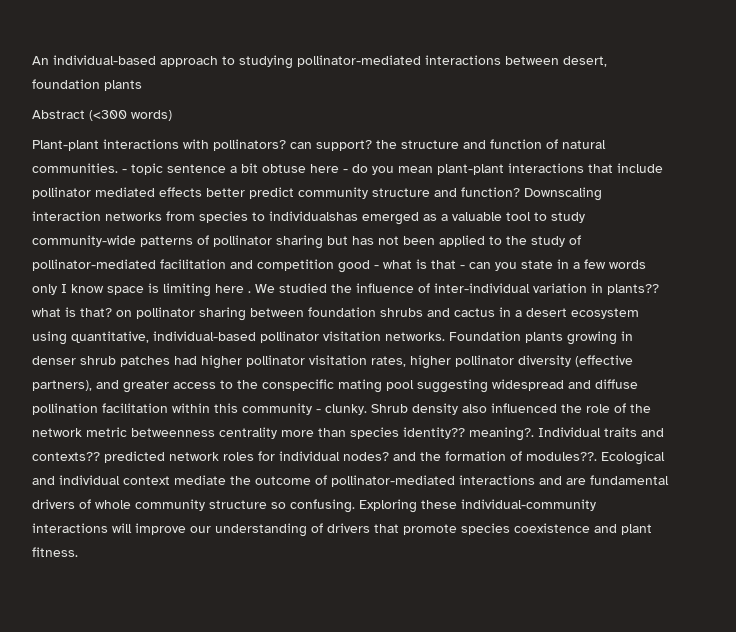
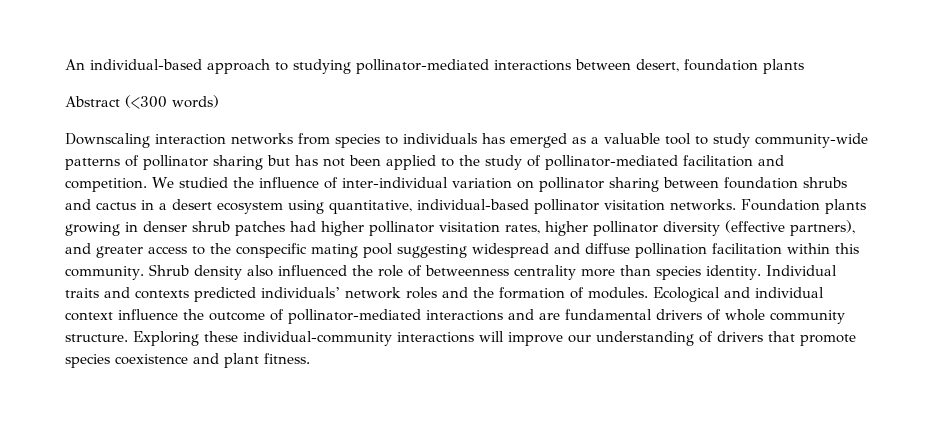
- Plant-plant interactions with pollinators? can support? the structure and function of natural communities. - topic sentence a bit obtuse here - do you mean plant-plant interactions that include pollinator mediated effects better predict community structure and function? Downscaling interaction networks from species to individualshas emerged as a valuable tool to study community-wide patterns of pollinator sharing but has not been applied to the study of pollinator-mediated facilitation and competition good - what is that - can you state in a few words only I know space is limiting here .
+ Downscaling interaction networks from species to individuals has emerged as a valuable tool to study community-wide patterns of pollinator sharing but has not been applied to the study of pollinator-mediated facilitation and competition.
- We studied the influence of inter-individual variation in plants?? what is that? on pollinator sharing between foundation shrubs and cactus in a desert ecosystem using quantitative, individual-based pollinator visitation networks.
+ We studied the influence of inter-individual variation on pollinator sharing between foundation shrubs and cactus in a desert ecosystem using quantitative, individual-based pollinator visitation networks.
- Foundation plants growing in denser shrub patches had higher pollinator visitation rates, higher pollinator diversity (effective partners), and greater access to the conspecific mating pool suggesting widespread and diffuse pollination facilitation within this community - clunky.
+ Foundation plants growing in denser shrub patches had higher pollinator visitation rates, higher pollinator diversity (effective partners), and greater access to the conspecific mating pool suggesting widespread and diffuse pollination facilitation within this community.
- Shrub density also influenced the role of the network metric betweenness centrality more than species identity?? meaning?.
+ Shrub density also influenced the role of betweenness centrality more than species identity.
- Individual traits and contexts?? predicted network roles for individual nodes? and the formation of modules??.
+ Individual traits and contexts predicted individuals’ network roles and the formation of modules.
- Ecological and individual context mediate the outcome of pollinator-mediated interactions and are fundamental drivers of whole community structure so confusing.
+ Ecological and individual context influence the outcome of pollinator-mediated interactions and are fundamental drivers of whole community structure.

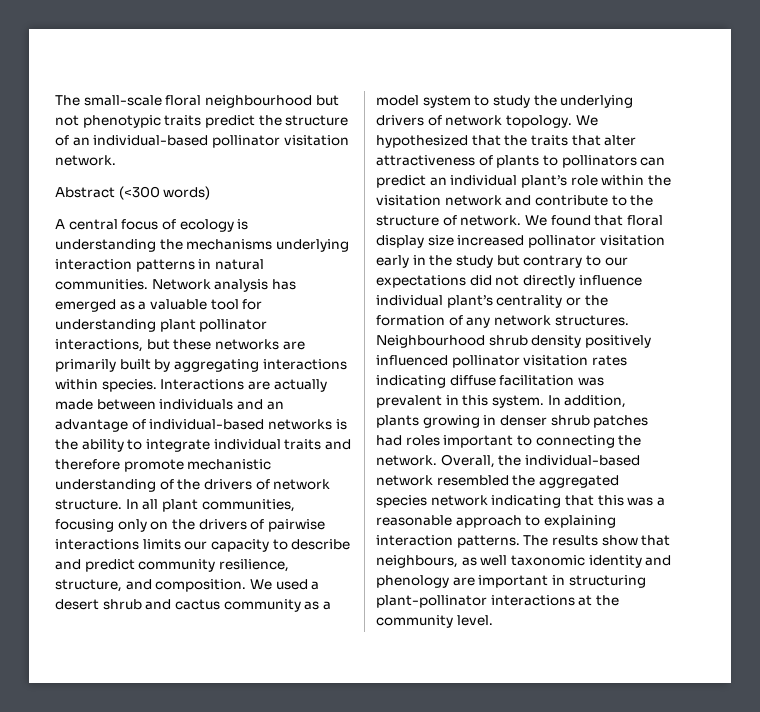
- An individual-based approach to studying pollinator-mediated interactions between desert, foundation plants
+ The small-scale floral neighbourhood but not phenotypic traits predict the structure of an individual-based pollinator visitation network.
  Abstract (<300 words)
- Downscaling interaction networks from species to individuals has emerged as a valuable tool to study community-wide patterns of pollinator sharing but has not been applied to the study of pollinator-mediated facilitation and competition. We studied the influence of inter-individual variation on pollinator sharing between foundation shrubs and cactus in a desert ecosystem using quantitative, individual-based pollinator visitation networks. Foundation plants growing in denser shrub patches had higher pollinator visitation rates, higher pollinator diversity (effective partners), and greater access to the conspecific mating pool suggesting widespread and diffuse pollination facilitation within this community. Shrub density also influenced the role of betweenness centrality more than species identity. Individual traits and contexts predicted individuals’ network roles and the formation of modules. Ecological and individual context influence the outcome of pollinator-mediated interactions and are fundamental drivers of whole community structure. Exploring these individual-community interactions will improve our understanding of drivers that promote species coexistence and plant fitness.
+ A central focus of ecology is understanding the mechanisms underlying interaction patterns in natural communities. Network analysis has emerged as a valuable tool for understanding plant pollinator interactions, but these networks are primarily built by aggregating interactions within species. Interactions are actually made between individuals and an advantage of individual-based networks is the ability to integrate individual traits and therefore promote mechanistic understanding of the drivers of network structure. In all plant communities, focusing only on the drivers of pairwise interactions limits our capacity to describe and predict community resilience, structure, and composition. We used a desert shrub and cactus community as a model system to study the underlying drivers of network topology. We hypothesized that the traits that alter attractiveness of plants to pollinators can predict an individual plant’s role within the visitation network and contribute to the structure of network. We found that floral display size increased pollinator visitation early in the study but contrary to our expectations did not directly influence individual plant’s centrality or the formation of any network structures. Neighbourhood shrub density positively influenced pollinator visitation rates indicating diffuse facilitation was prevalent in this system. In addition, plants growing in denser shrub patches had roles important to connecting the network. Overall, the individual-based network resembled the aggregated species network indicating that this was a reasonable approach to explaining interaction patterns. The results show that neighbours, as well taxonomic identity and phenology are important in structuring plant-pollinator interactions at the community level.

